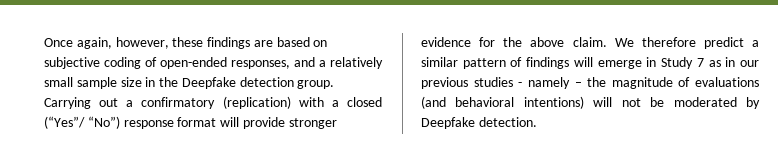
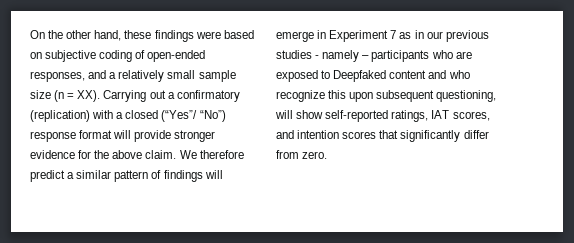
- Once again, however, these findings are based on subjective coding of open-ended responses, and a relatively small sample size in the Deepfake detection group. Carrying out a confirmatory (replication) with a closed (“Yes”/ “No”) response format will provide stronger evidence for the above claim.
+ On the other hand, these findings were based on subjective coding of open-ended responses, and a relatively small sample size (n = XX). Carrying out a confirmatory (replication) with a closed (“Yes”/ “No”) response format will provide stronger evidence for the above claim.
- We therefore predict a similar pattern of findings will emerge in Study 7 as in our previous studies - namely – the magnitude of evaluations (and behavioral intentions) will not be moderated by Deepfake detection.
+ We therefore predict a similar pattern of findings will emerge in Experiment 7 as in our previous studies - namely – participants who are exposed to Deepfaked content and who recognize this upon subsequent questioning, will show self-reported ratings, IAT scores, and intention scores that significantly differ from zero.

